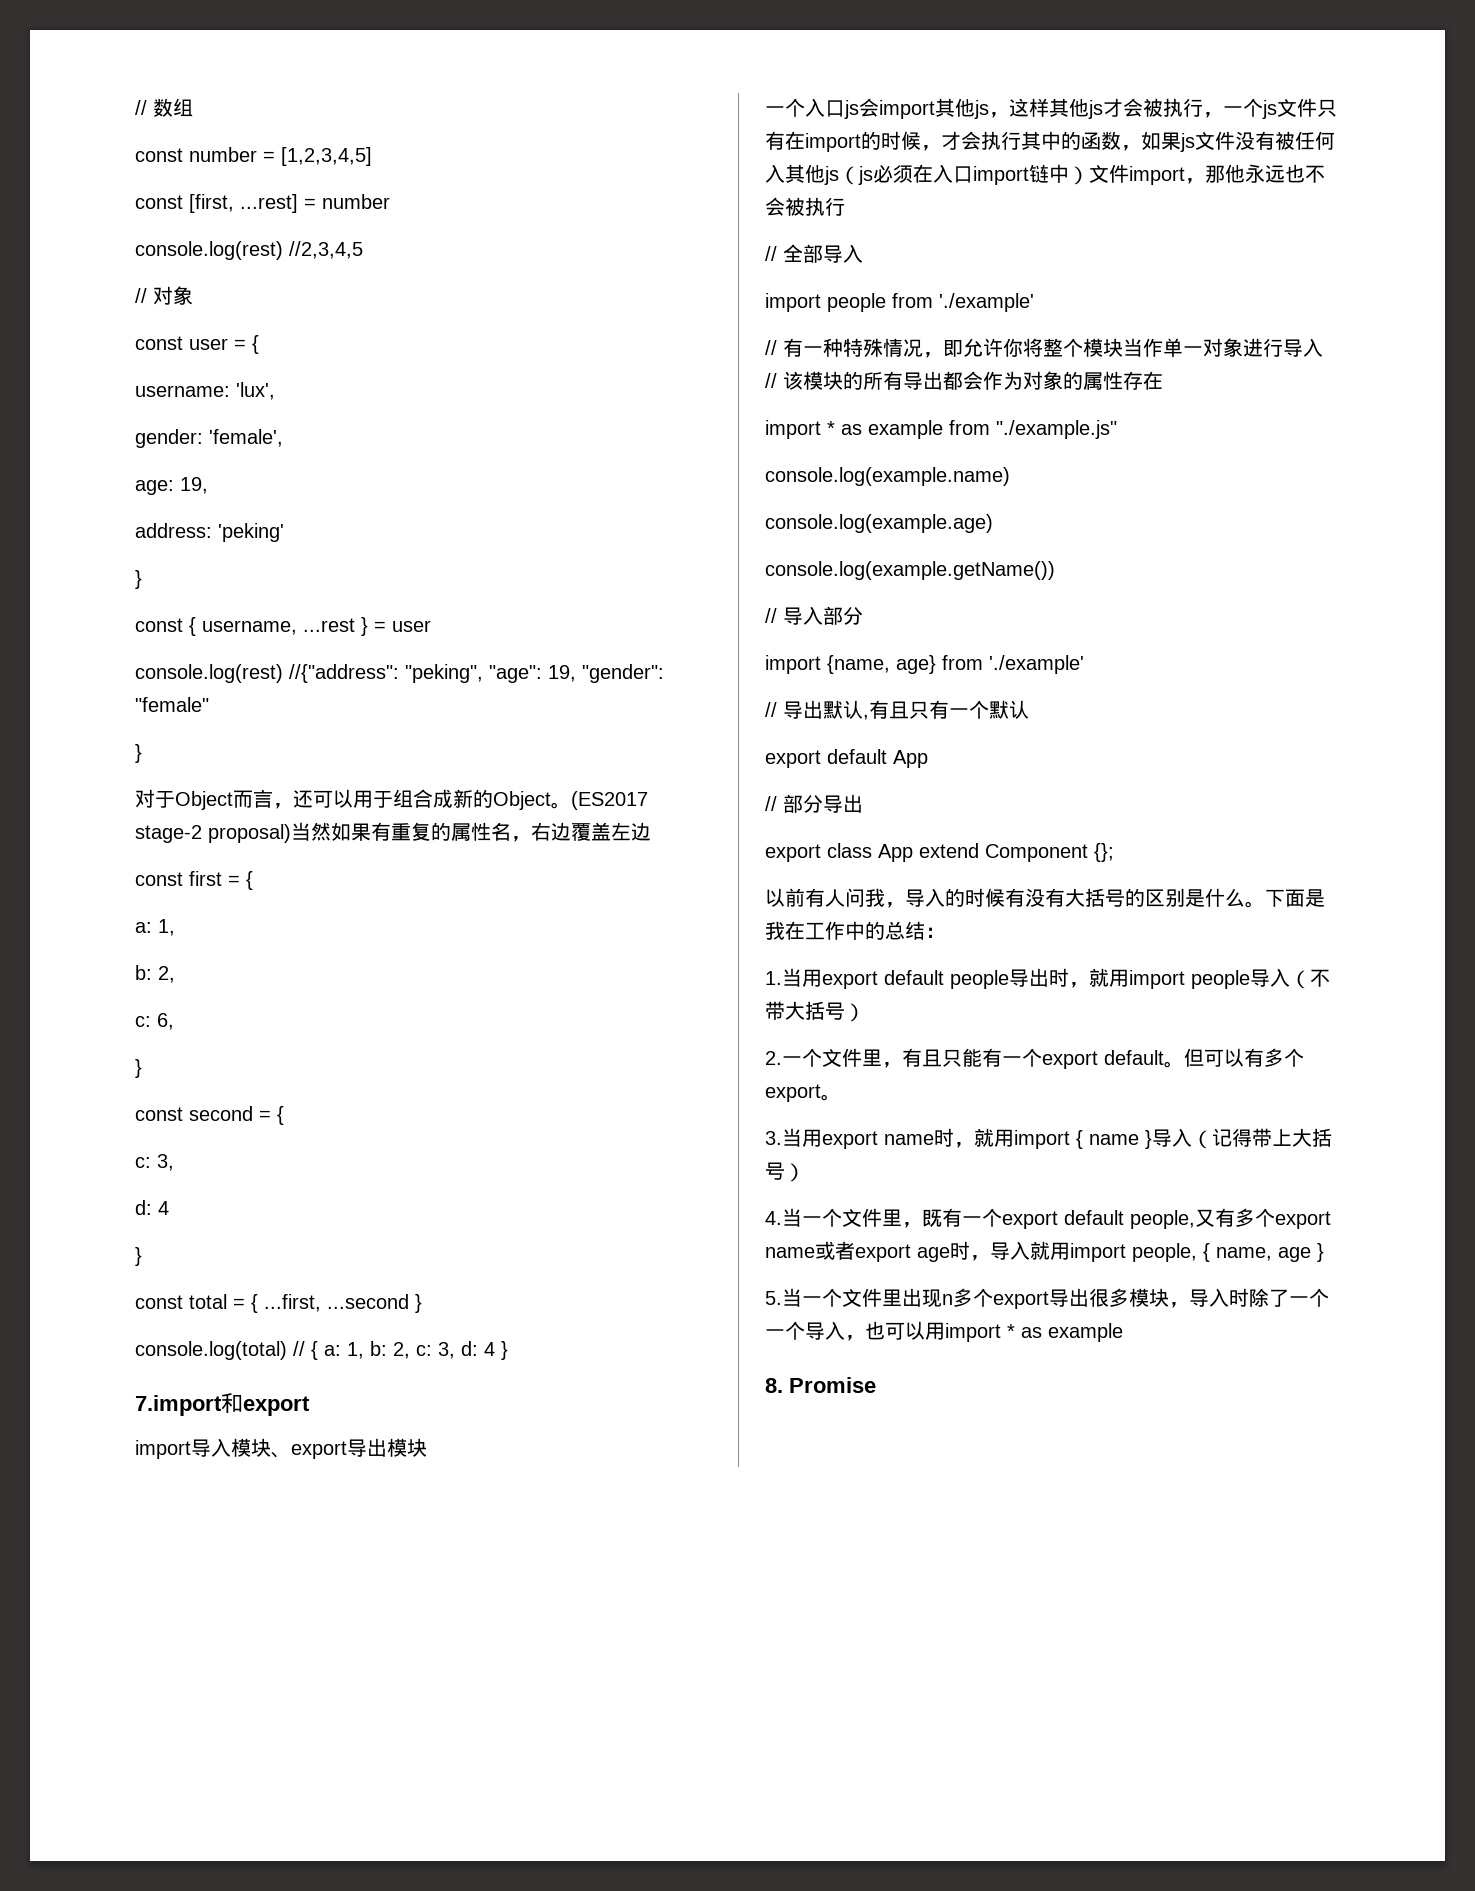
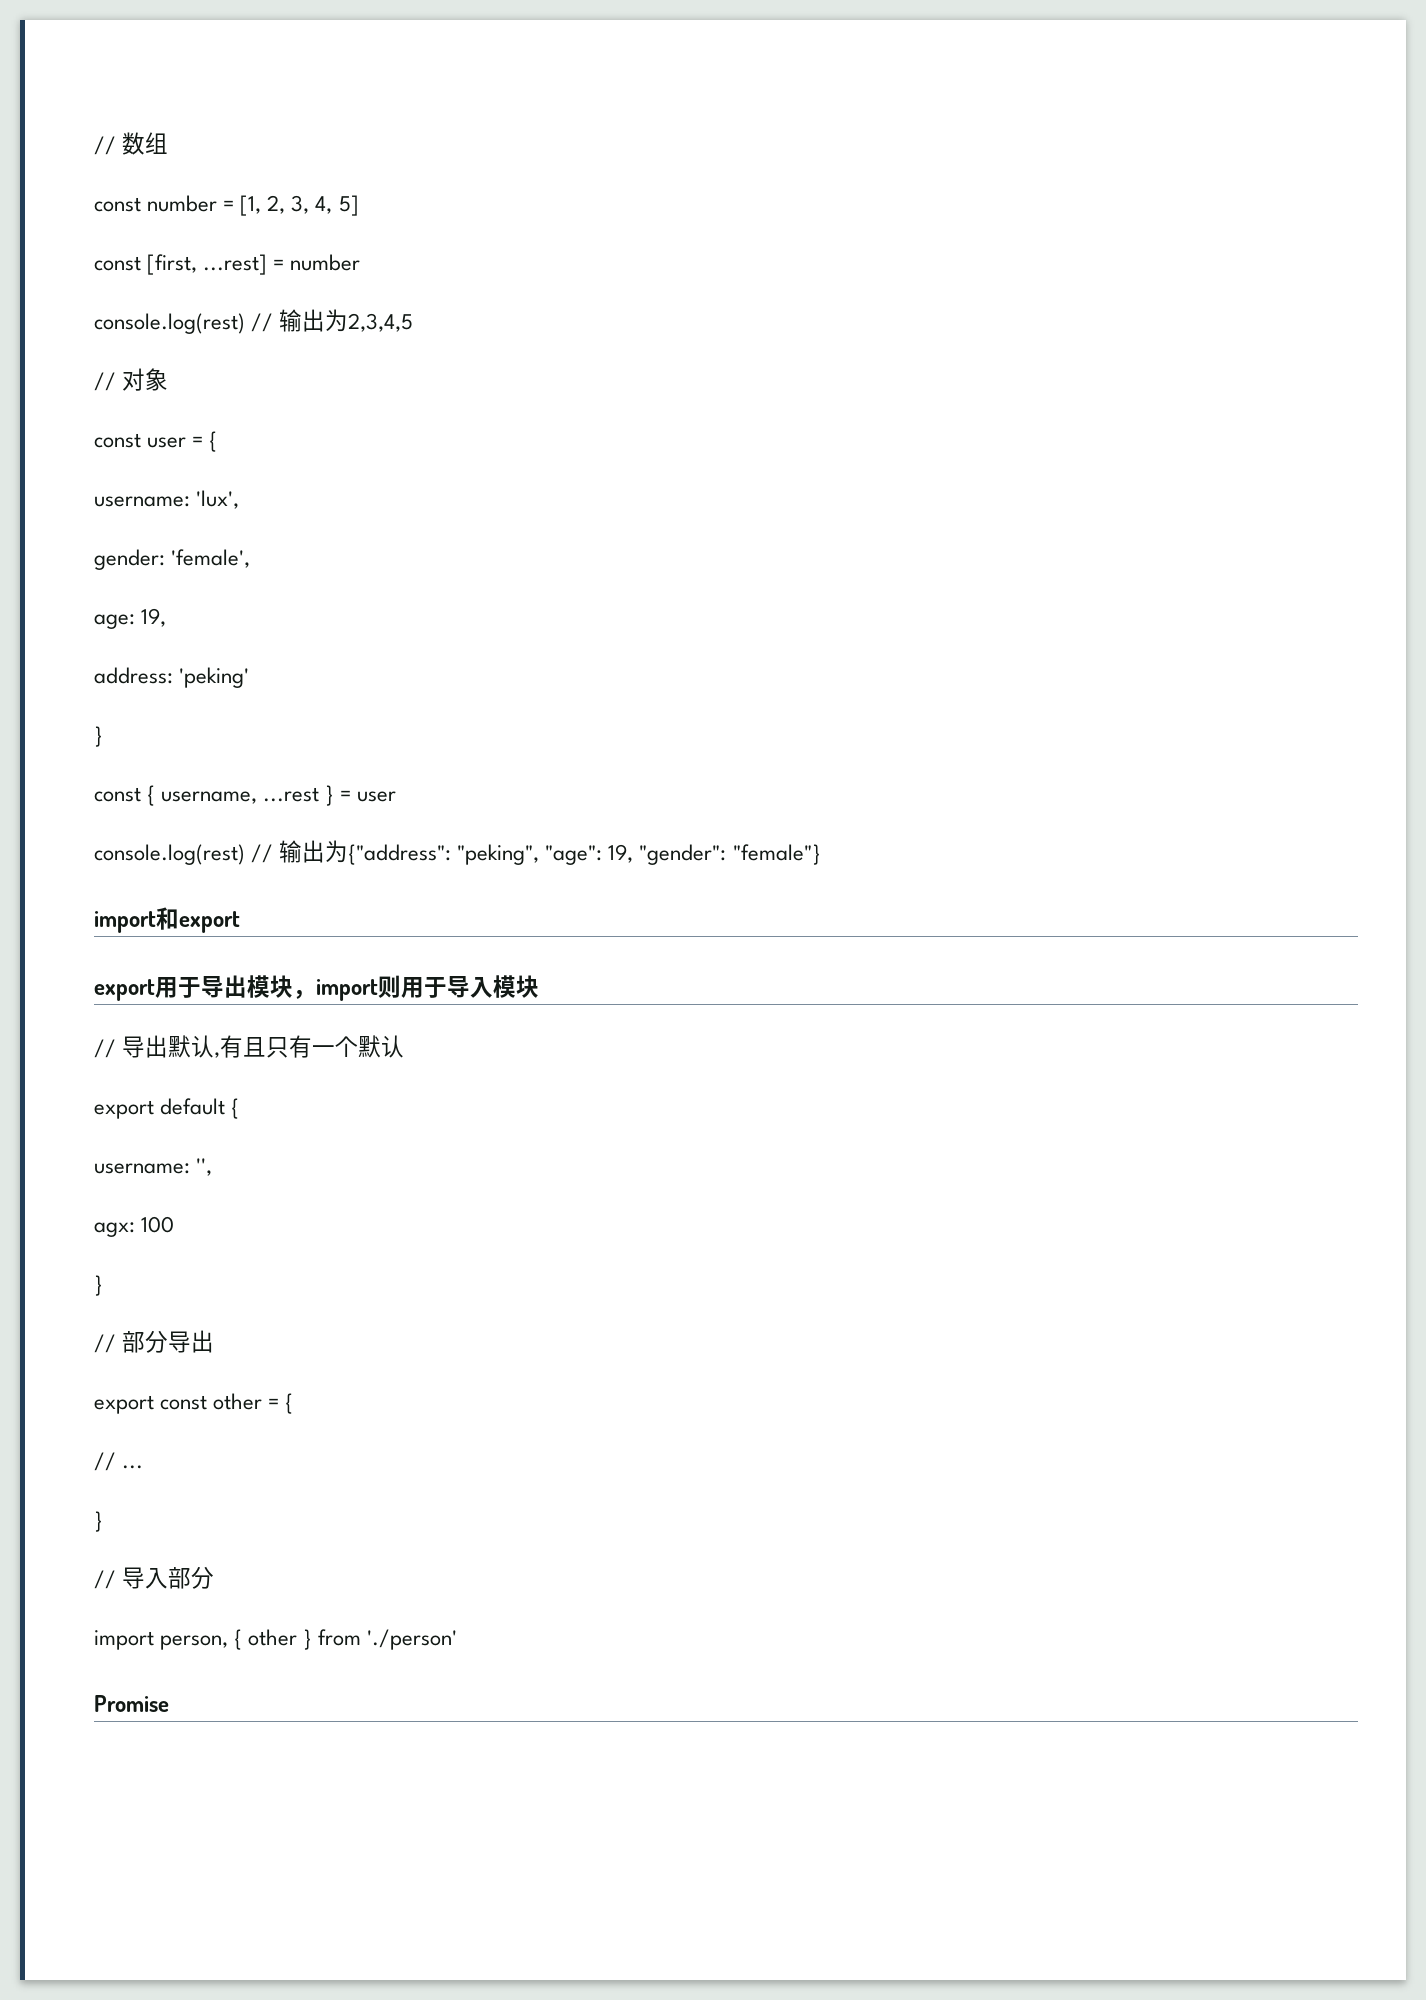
- const number = [1,2,3,4,5]
+ const number = [1, 2, 3, 4, 5]
- console.log(rest) //2,3,4,5
+ console.log(rest) // 输出为2,3,4,5
- console.log(rest) //{"address": "peking", "age": 19, "gender": "female"
- }
- 对于Object而言，还可以用于组合成新的Object。(ES2017 stage-2 proposal)当然如果有重复的属性名，右边覆盖左边
- const first = {
- a: 1,
- b: 2,
- c: 6,
- }
- const second = {
- c: 3,
- d: 4
- }
- const total = { ...first, ...second }
- console.log(total) // { a: 1, b: 2, c: 3, d: 4 }
- 7.import和export
- import导入模块、export导出模块
- 一个入口js会import其他js，这样其他js才会被执行，一个js文件只有在import的时候，才会执行其中的函数，如果js文件没有被任何入其他js（js必须在入口import链中）文件import，那他永远也不会被执行
- // 全部导入
- import people from './example'
- // 有一种特殊情况，即允许你将整个模块当作单一对象进行导入 // 该模块的所有导出都会作为对象的属性存在
- import * as example from "./example.js"
- console.log(example.name)
- console.log(example.age)
- console.log(example.getName())
- // 导入部分
- import {name, age} from './example'
+ console.log(rest) // 输出为{"address": "peking", "age": 19, "gender": "female"}
+ import和export
+ export用于导出模块，import则用于导入模块
- export default App
+ export default {
+ username: '',
+ agx: 100
+ }
  // 部分导出
- export class App extend Component {};
- 以前有人问我，导入的时候有没有大括号的区别是什么。下面是我在工作中的总结：
- 1.当用export default people导出时，就用import people导入（不带大括号）
- 2.一个文件里，有且只能有一个export default。但可以有多个export。
- 3.当用export name时，就用import { name }导入（记得带上大括号）
- 4.当一个文件里，既有一个export default people,又有多个export name或者export age时，导入就用import people, { name, age }
- 5.当一个文件里出现n多个export导出很多模块，导入时除了一个一个导入，也可以用import * as example
- 8. Promise
+ export const other = {
+ // ...
+ }
+ // 导入部分
+ import person, { other } from './person'
+ Promise

